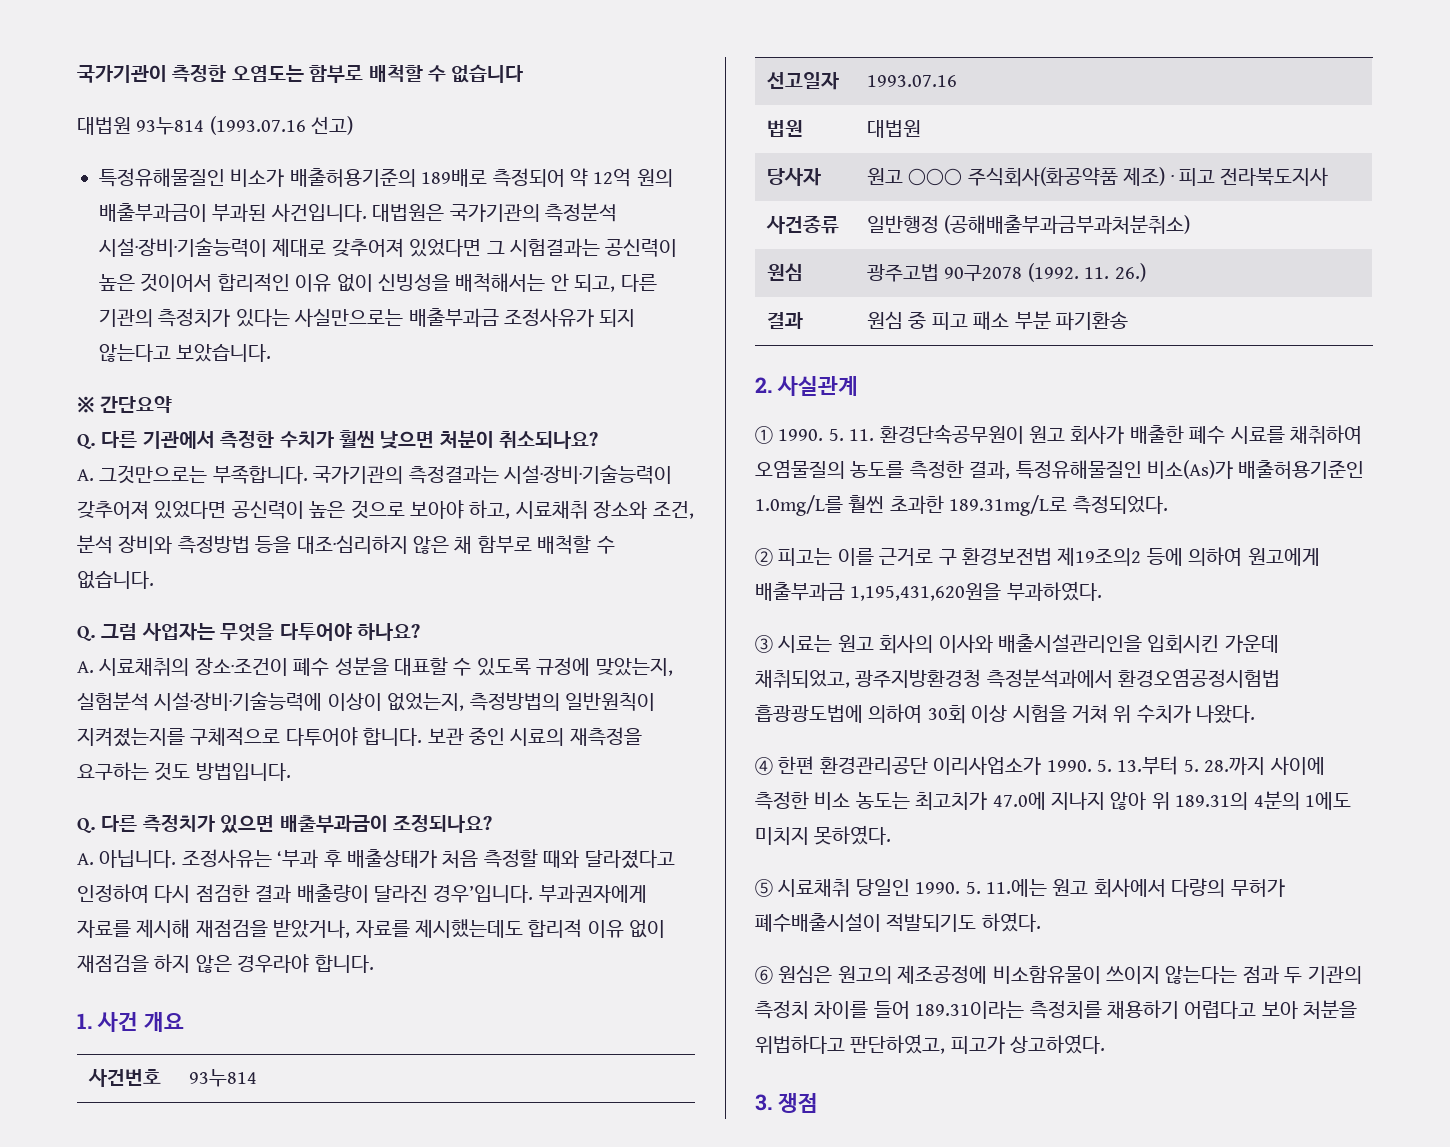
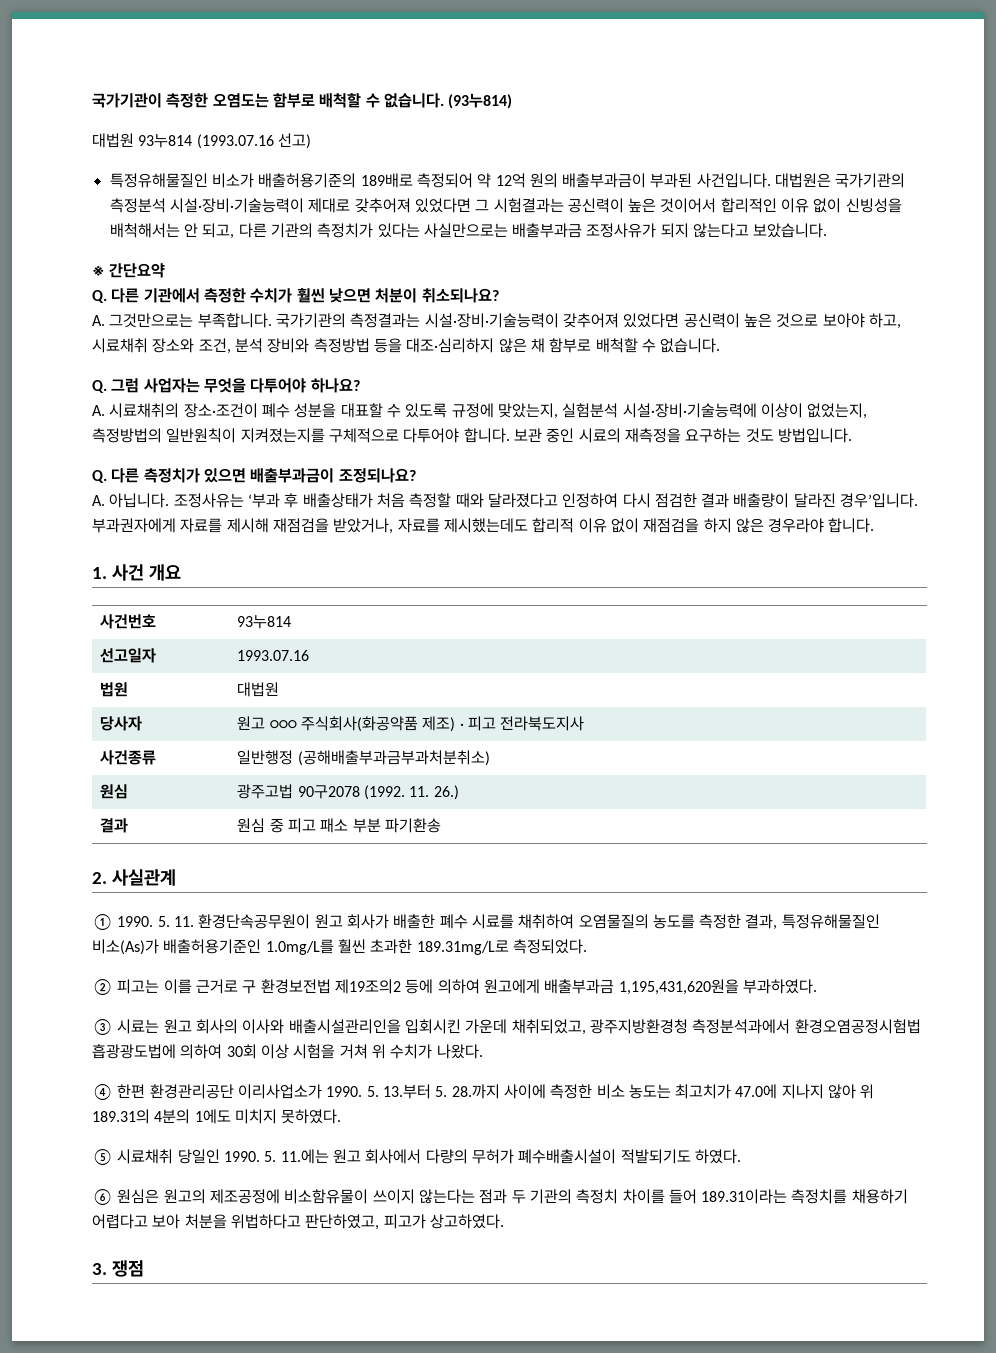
- 국가기관이 측정한 오염도는 함부로 배척할 수 없습니다
+ 국가기관이 측정한 오염도는 함부로 배척할 수 없습니다. (93누814)

